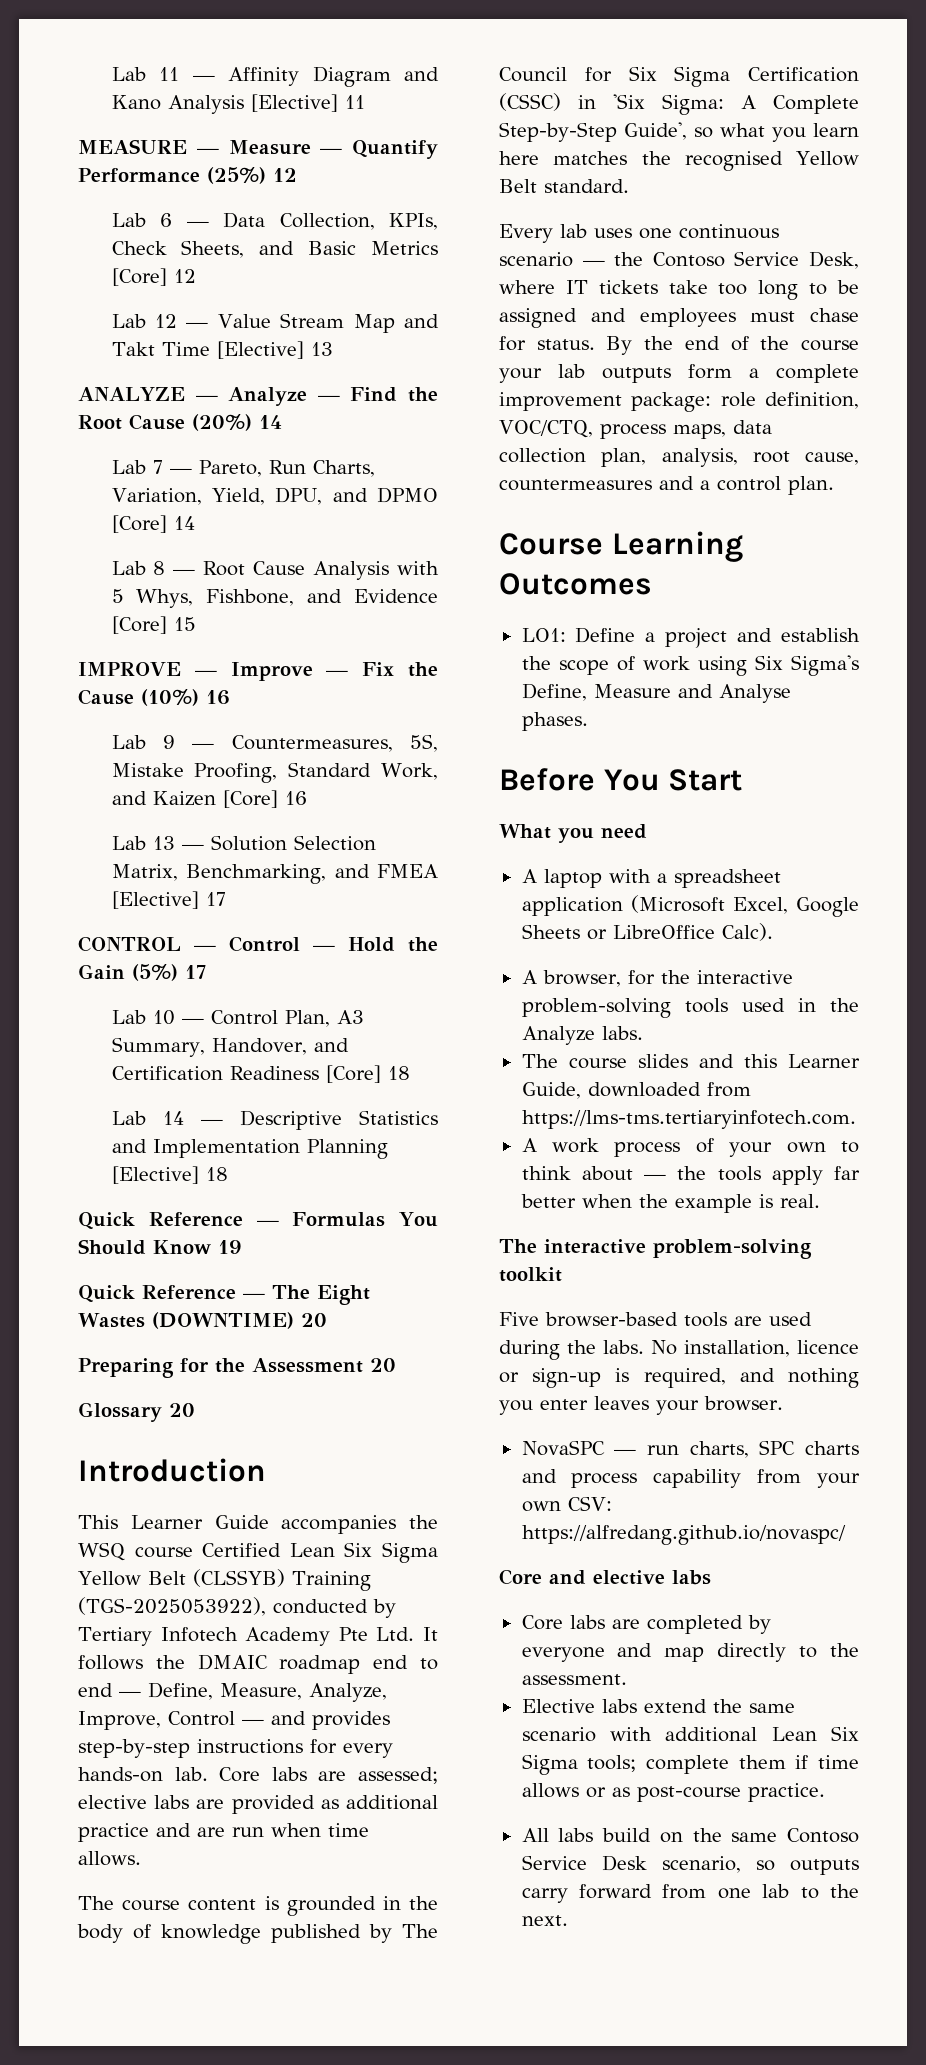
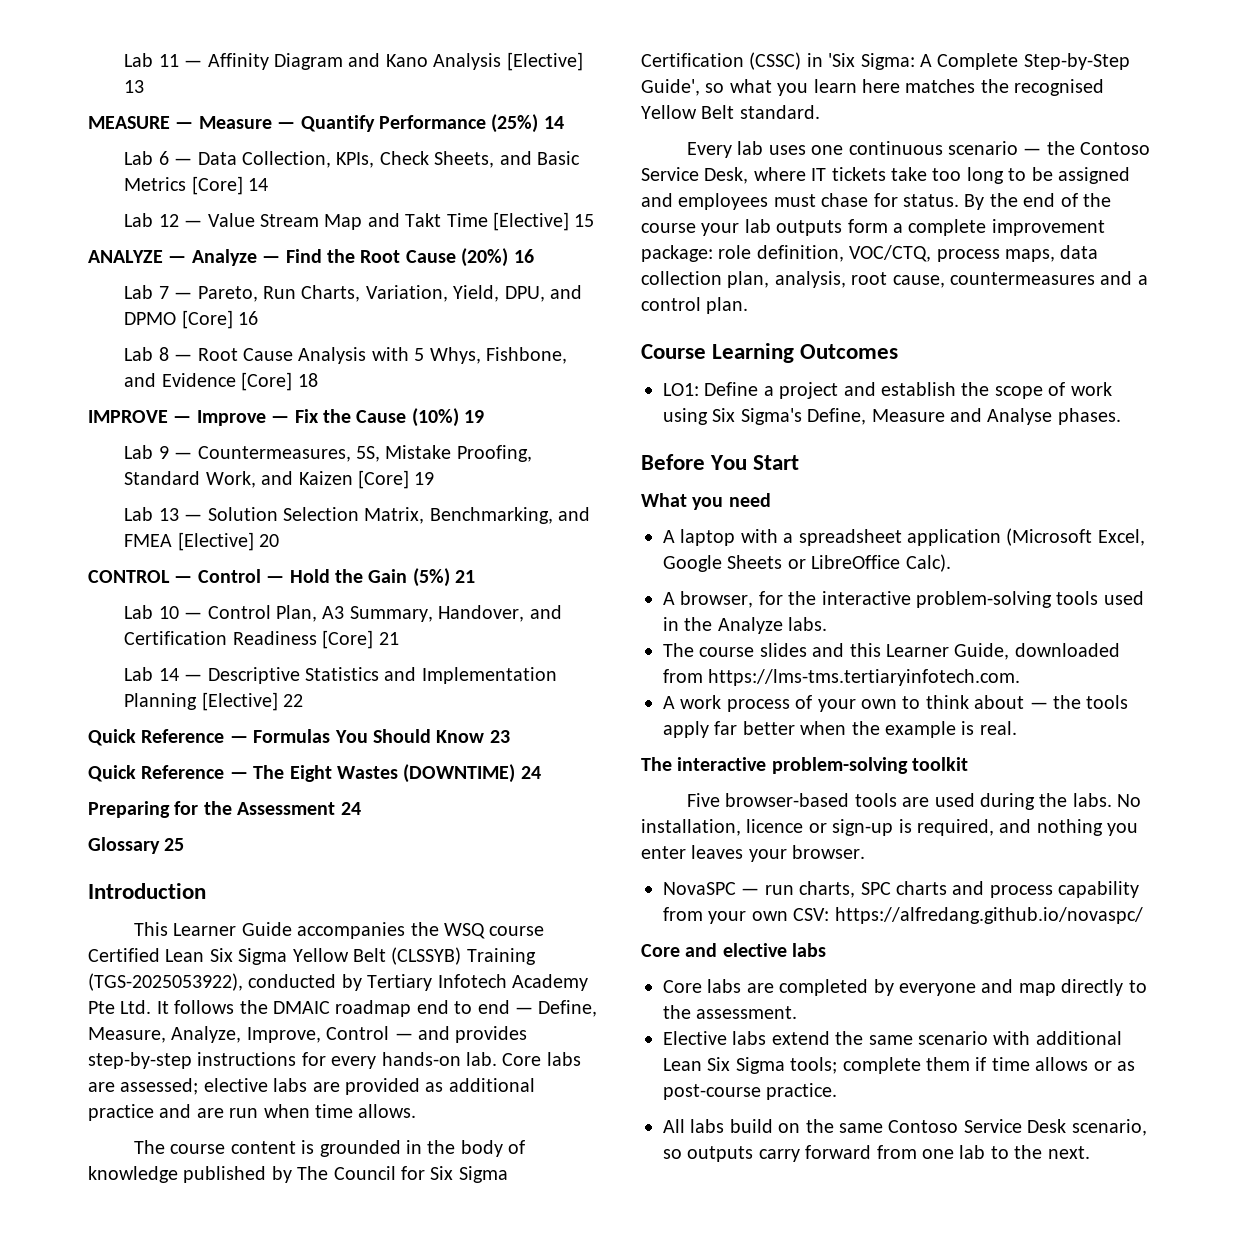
- Lab 11 — Affinity Diagram and Kano Analysis [Elective] 11
+ Lab 11 — Affinity Diagram and Kano Analysis [Elective] 13
- MEASURE — Measure — Quantify Performance (25%) 12
+ MEASURE — Measure — Quantify Performance (25%) 14
- Lab 6 — Data Collection, KPIs, Check Sheets, and Basic Metrics [Core] 12
+ Lab 6 — Data Collection, KPIs, Check Sheets, and Basic Metrics [Core] 14
- Lab 12 — Value Stream Map and Takt Time [Elective] 13
+ Lab 12 — Value Stream Map and Takt Time [Elective] 15
- ANALYZE — Analyze — Find the Root Cause (20%) 14
+ ANALYZE — Analyze — Find the Root Cause (20%) 16
- Lab 7 — Pareto, Run Charts, Variation, Yield, DPU, and DPMO [Core] 14
+ Lab 7 — Pareto, Run Charts, Variation, Yield, DPU, and DPMO [Core] 16
- Lab 8 — Root Cause Analysis with 5 Whys, Fishbone, and Evidence [Core] 15
+ Lab 8 — Root Cause Analysis with 5 Whys, Fishbone, and Evidence [Core] 18
- IMPROVE — Improve — Fix the Cause (10%) 16
+ IMPROVE — Improve — Fix the Cause (10%) 19
- Lab 9 — Countermeasures, 5S, Mistake Proofing, Standard Work, and Kaizen [Core] 16
+ Lab 9 — Countermeasures, 5S, Mistake Proofing, Standard Work, and Kaizen [Core] 19
- Lab 13 — Solution Selection Matrix, Benchmarking, and FMEA [Elective] 17
+ Lab 13 — Solution Selection Matrix, Benchmarking, and FMEA [Elective] 20
- CONTROL — Control — Hold the Gain (5%) 17
+ CONTROL — Control — Hold the Gain (5%) 21
- Lab 10 — Control Plan, A3 Summary, Handover, and Certification Readiness [Core] 18
+ Lab 10 — Control Plan, A3 Summary, Handover, and Certification Readiness [Core] 21
- Lab 14 — Descriptive Statistics and Implementation Planning [Elective] 18
+ Lab 14 — Descriptive Statistics and Implementation Planning [Elective] 22
- Quick Reference — Formulas You Should Know 19
+ Quick Reference — Formulas You Should Know 23
- Quick Reference — The Eight Wastes (DOWNTIME) 20
+ Quick Reference — The Eight Wastes (DOWNTIME) 24
- Preparing for the Assessment 20
+ Preparing for the Assessment 24
- Glossary 20
+ Glossary 25

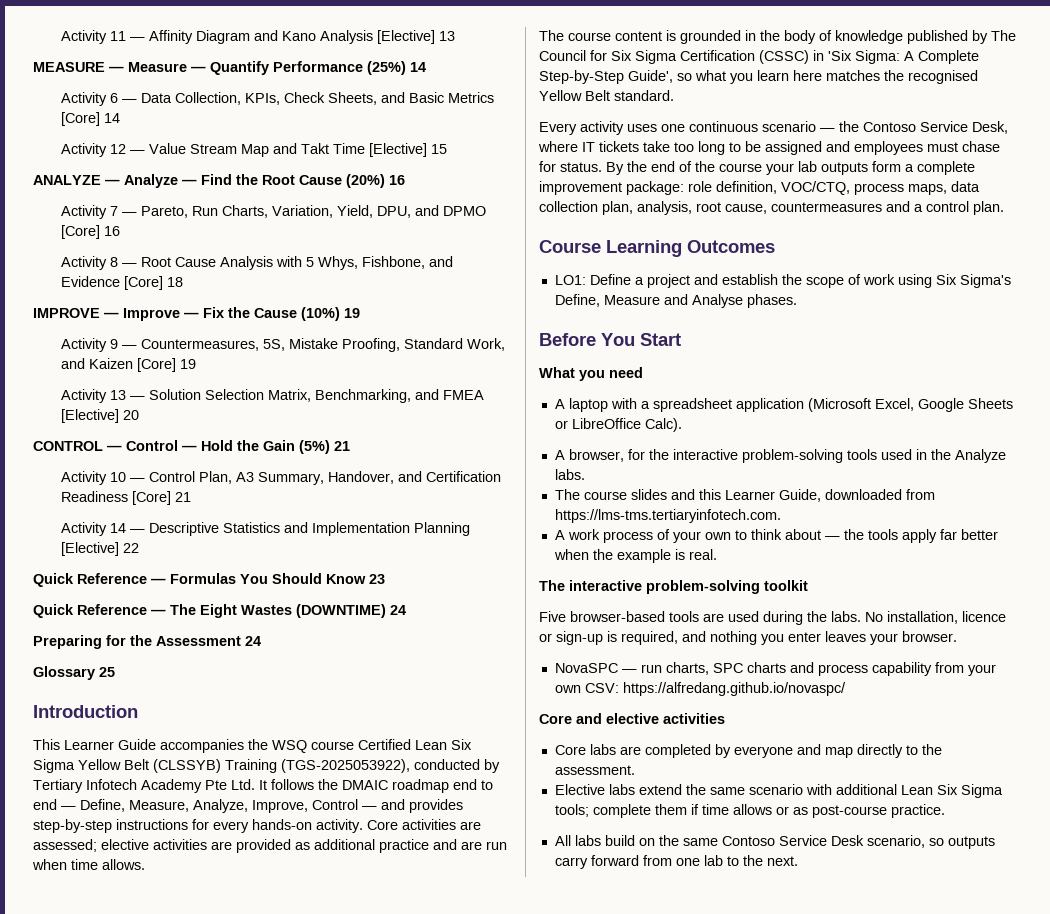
- Lab 11 — Affinity Diagram and Kano Analysis [Elective] 13
+ Activity 11 — Affinity Diagram and Kano Analysis [Elective] 13
- Lab 6 — Data Collection, KPIs, Check Sheets, and Basic Metrics [Core] 14
+ Activity 6 — Data Collection, KPIs, Check Sheets, and Basic Metrics [Core] 14
- Lab 12 — Value Stream Map and Takt Time [Elective] 15
+ Activity 12 — Value Stream Map and Takt Time [Elective] 15
- Lab 7 — Pareto, Run Charts, Variation, Yield, DPU, and DPMO [Core] 16
+ Activity 7 — Pareto, Run Charts, Variation, Yield, DPU, and DPMO [Core] 16
- Lab 8 — Root Cause Analysis with 5 Whys, Fishbone, and Evidence [Core] 18
+ Activity 8 — Root Cause Analysis with 5 Whys, Fishbone, and Evidence [Core] 18
- Lab 9 — Countermeasures, 5S, Mistake Proofing, Standard Work, and Kaizen [Core] 19
+ Activity 9 — Countermeasures, 5S, Mistake Proofing, Standard Work, and Kaizen [Core] 19
- Lab 13 — Solution Selection Matrix, Benchmarking, and FMEA [Elective] 20
+ Activity 13 — Solution Selection Matrix, Benchmarking, and FMEA [Elective] 20
- Lab 10 — Control Plan, A3 Summary, Handover, and Certification Readiness [Core] 21
+ Activity 10 — Control Plan, A3 Summary, Handover, and Certification Readiness [Core] 21
- Lab 14 — Descriptive Statistics and Implementation Planning [Elective] 22
+ Activity 14 — Descriptive Statistics and Implementation Planning [Elective] 22
- This Learner Guide accompanies the WSQ course Certified Lean Six Sigma Yellow Belt (CLSSYB) Training (TGS-2025053922), conducted by Tertiary Infotech Academy Pte Ltd. It follows the DMAIC roadmap end to end — Define, Measure, Analyze, Improve, Control — and provides step-by-step instructions for every hands-on lab. Core labs are assessed; elective labs are provided as additional practice and are run when time allows.
+ This Learner Guide accompanies the WSQ course Certified Lean Six Sigma Yellow Belt (CLSSYB) Training (TGS-2025053922), conducted by Tertiary Infotech Academy Pte Ltd. It follows the DMAIC roadmap end to end — Define, Measure, Analyze, Improve, Control — and provides step-by-step instructions for every hands-on activity. Core activities are assessed; elective activities are provided as additional practice and are run when time allows.
- Every lab uses one continuous scenario — the Contoso Service Desk, where IT tickets take too long to be assigned and employees must chase for status.
+ Every activity uses one continuous scenario — the Contoso Service Desk, where IT tickets take too long to be assigned and employees must chase for status.
- Core and elective labs
+ Core and elective activities

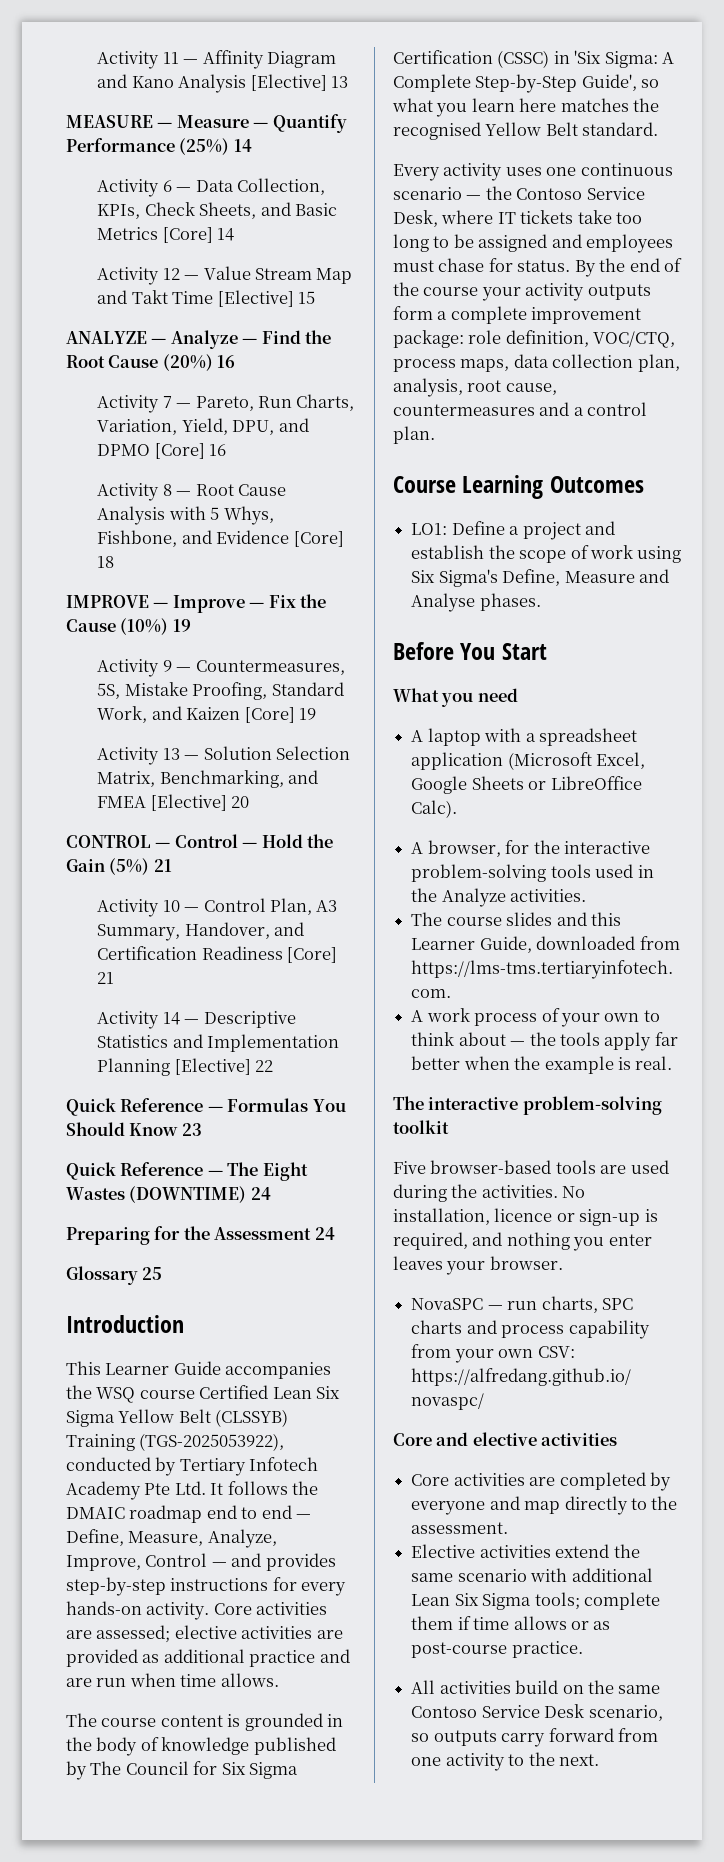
- By the end of the course your lab outputs form a complete improvement package: role definition, VOC/CTQ, process maps, data collection plan, analysis, root cause, countermeasures and a control plan.
+ By the end of the course your activity outputs form a complete improvement package: role definition, VOC/CTQ, process maps, data collection plan, analysis, root cause, countermeasures and a control plan.
- A browser, for the interactive problem-solving tools used in the Analyze labs.
+ A browser, for the interactive problem-solving tools used in the Analyze activities.
- Five browser-based tools are used during the labs.
+ Five browser-based tools are used during the activities.
- Core labs are completed by everyone and map directly to the assessment.
+ Core activities are completed by everyone and map directly to the assessment.
- Elective labs extend the same scenario with additional Lean Six Sigma tools; complete them if time allows or as post-course practice.
+ Elective activities extend the same scenario with additional Lean Six Sigma tools; complete them if time allows or as post-course practice.
- All labs build on the same Contoso Service Desk scenario, so outputs carry forward from one lab to the next.
+ All activities build on the same Contoso Service Desk scenario, so outputs carry forward from one activity to the next.

